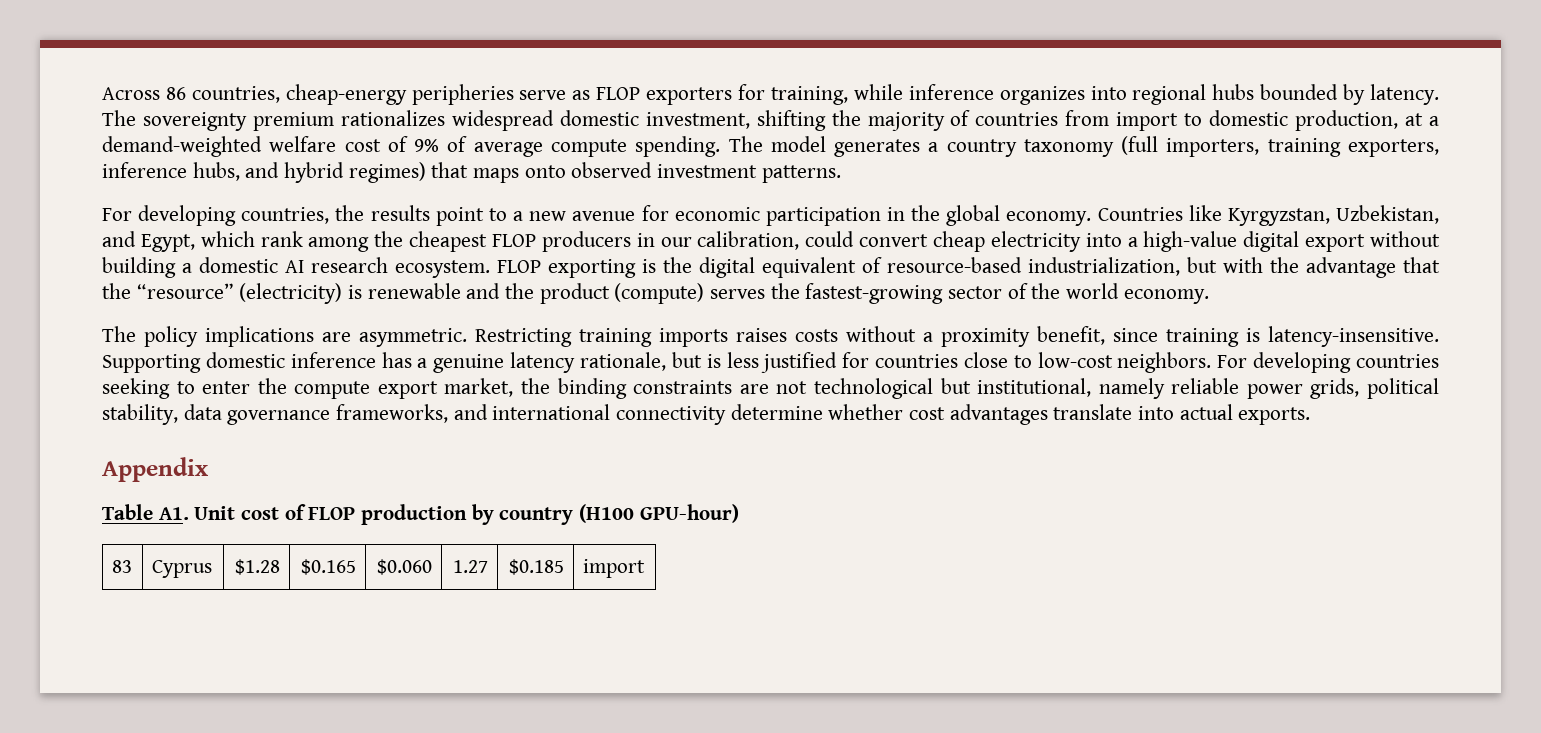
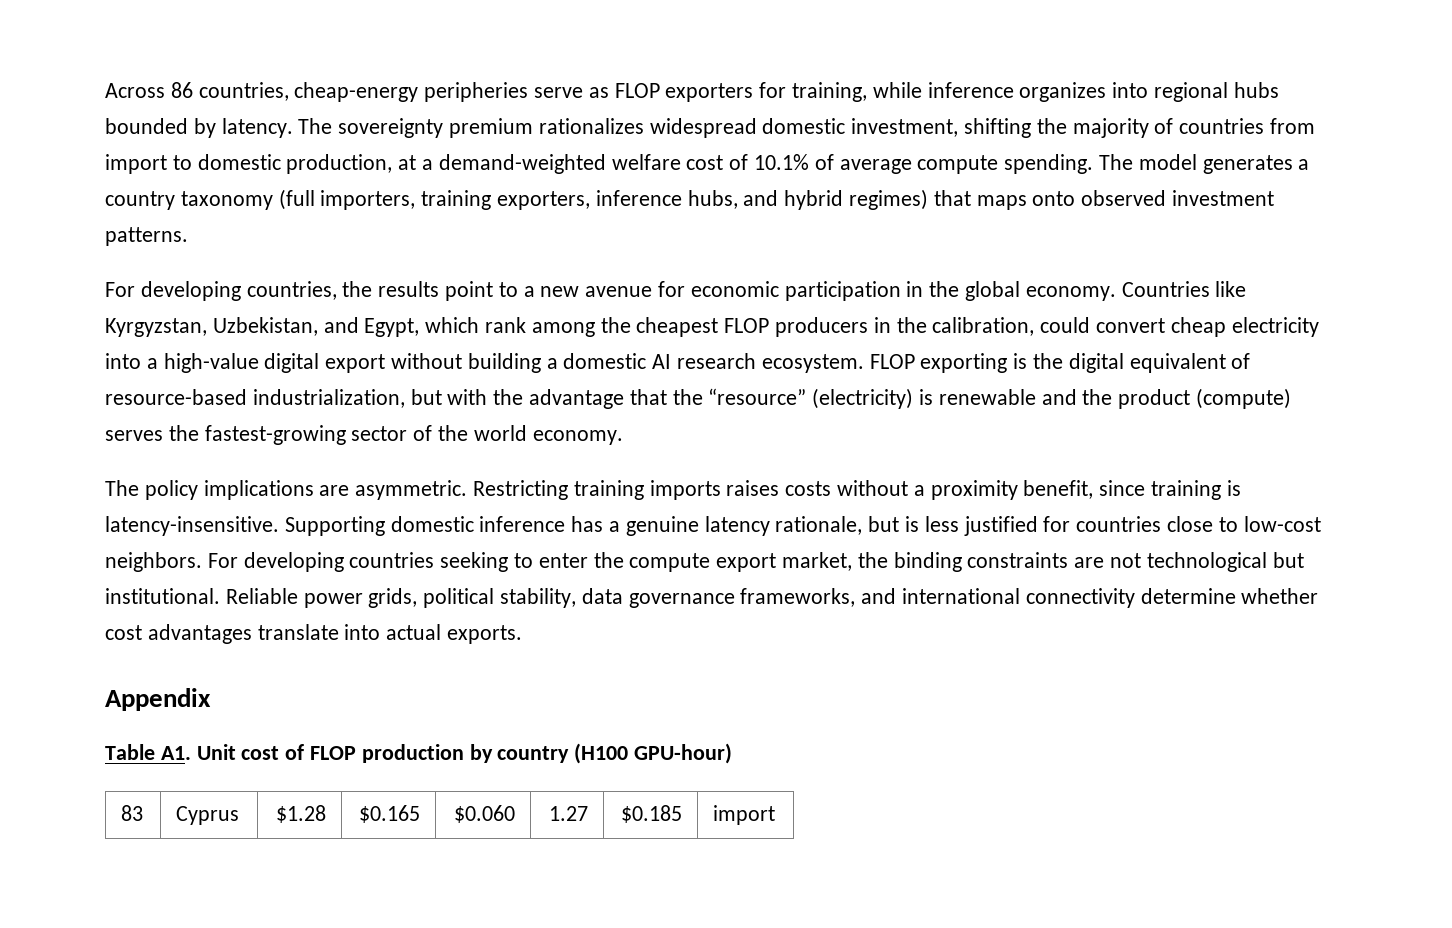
- The sovereignty premium rationalizes widespread domestic investment, shifting the majority of countries from import to domestic production, at a demand-weighted welfare cost of 9% of average compute spending.
+ The sovereignty premium rationalizes widespread domestic investment, shifting the majority of countries from import to domestic production, at a demand-weighted welfare cost of 10.1% of average compute spending.
- Countries like Kyrgyzstan, Uzbekistan, and Egypt, which rank among the cheapest FLOP producers in our calibration, could convert cheap electricity into a high-value digital export without building a domestic AI research ecosystem.
+ Countries like Kyrgyzstan, Uzbekistan, and Egypt, which rank among the cheapest FLOP producers in the calibration, could convert cheap electricity into a high-value digital export without building a domestic AI research ecosystem.
- For developing countries seeking to enter the compute export market, the binding constraints are not technological but institutional, namely reliable power grids, political stability, data governance frameworks, and international connectivity determine whether cost advantages translate into actual exports.
+ For developing countries seeking to enter the compute export market, the binding constraints are not technological but institutional. Reliable power grids, political stability, data governance frameworks, and international connectivity determine whether cost advantages translate into actual exports.

